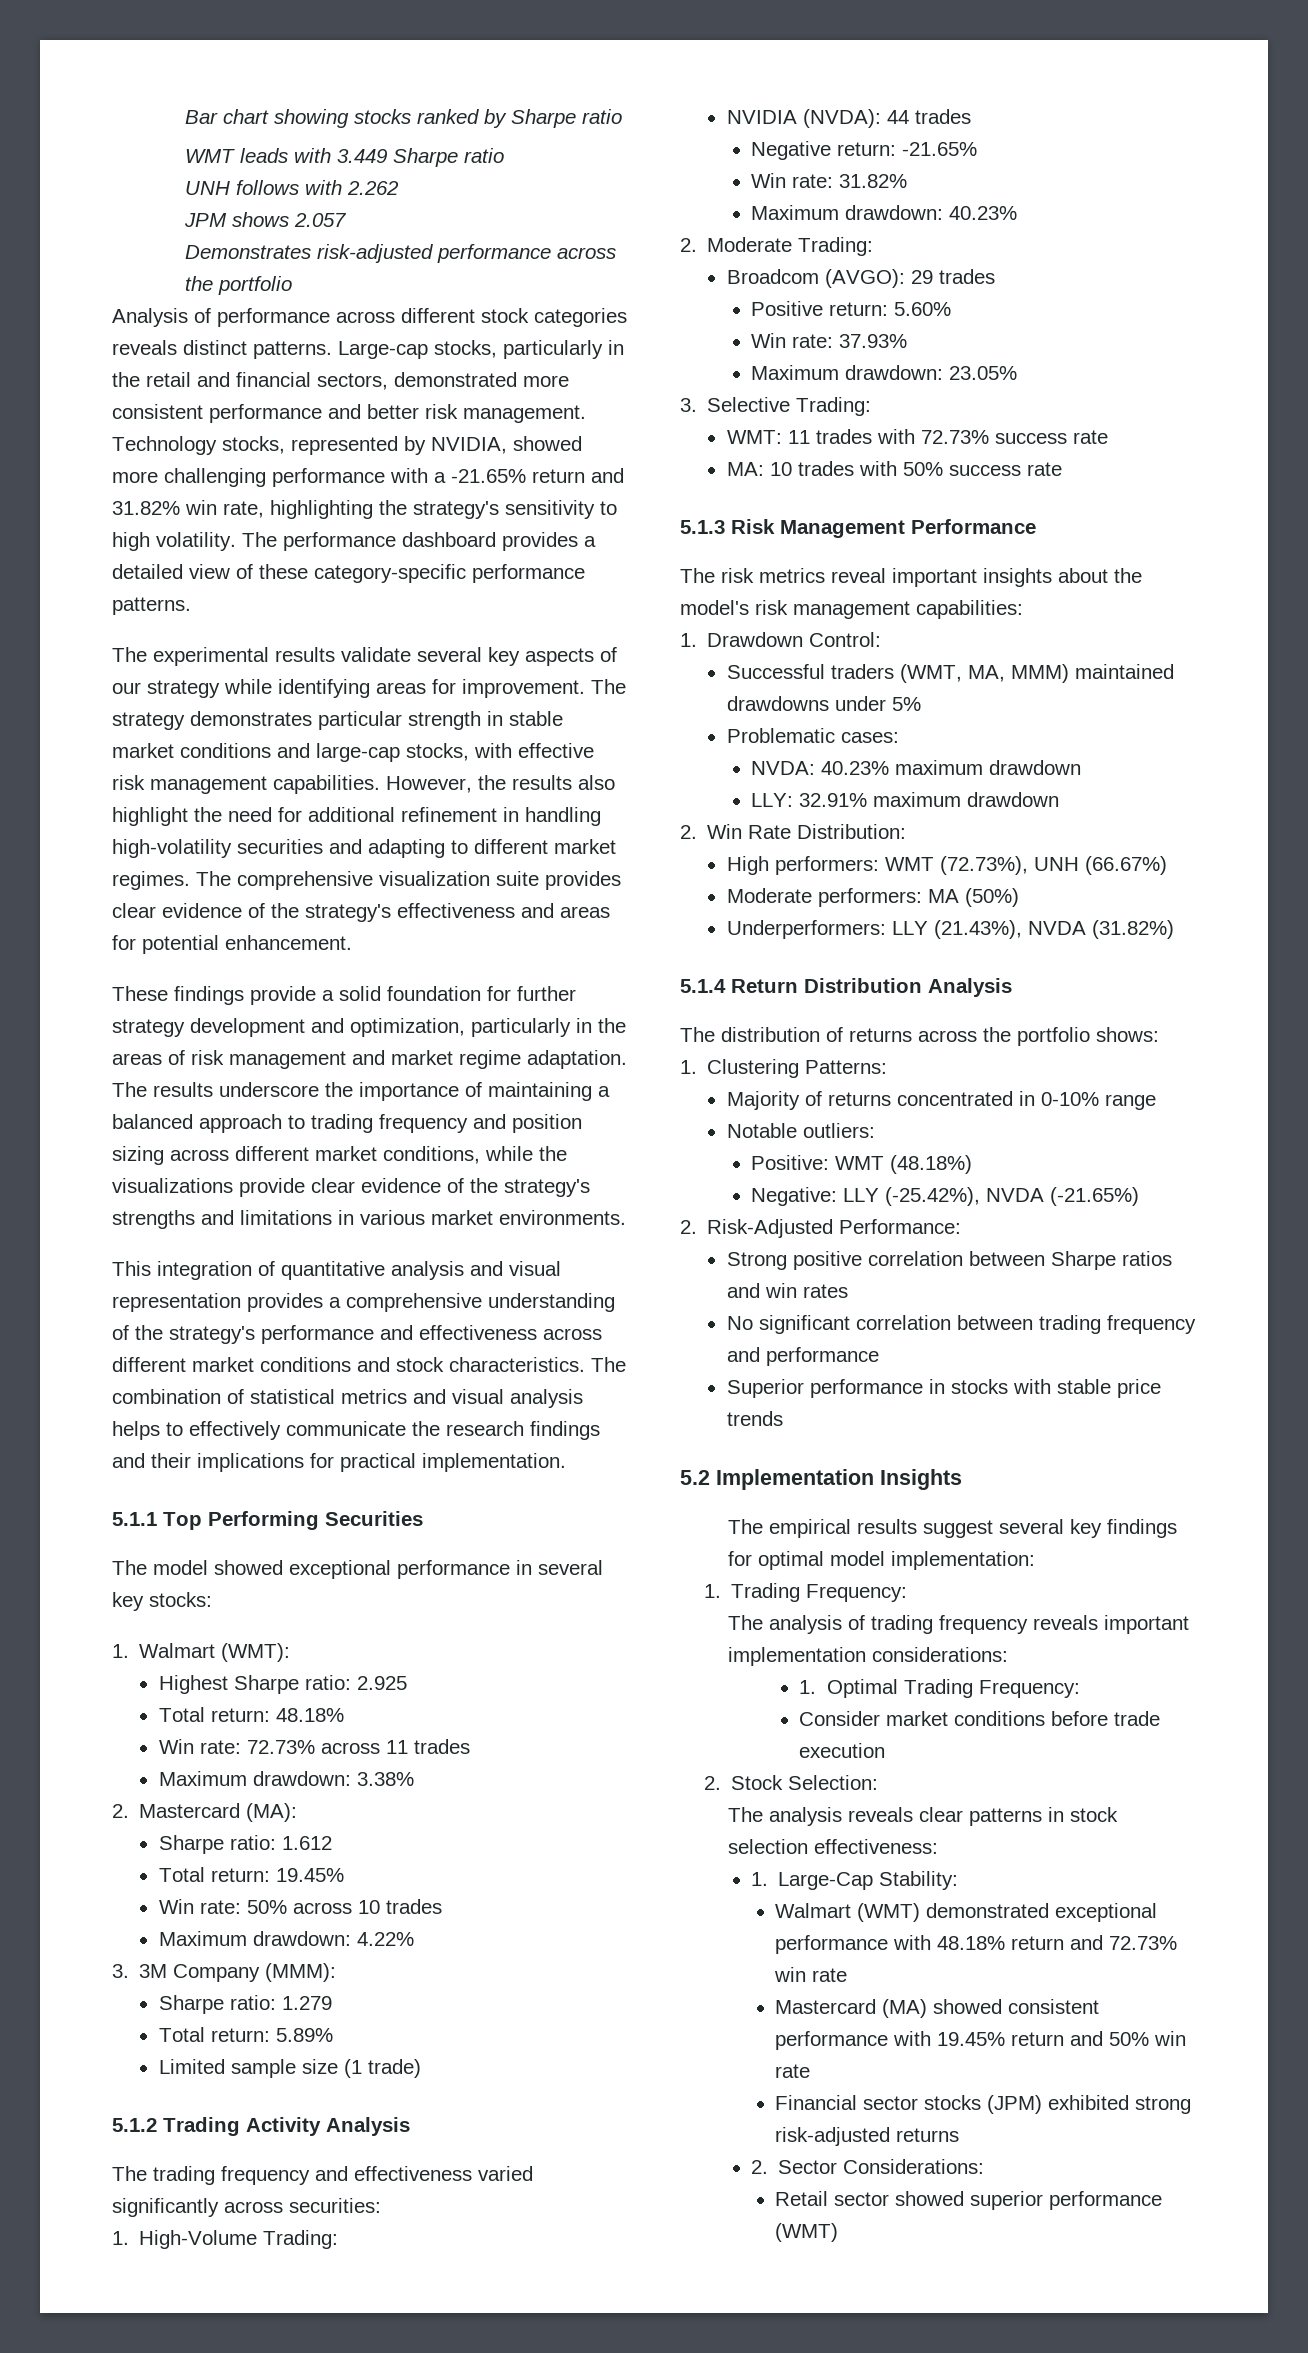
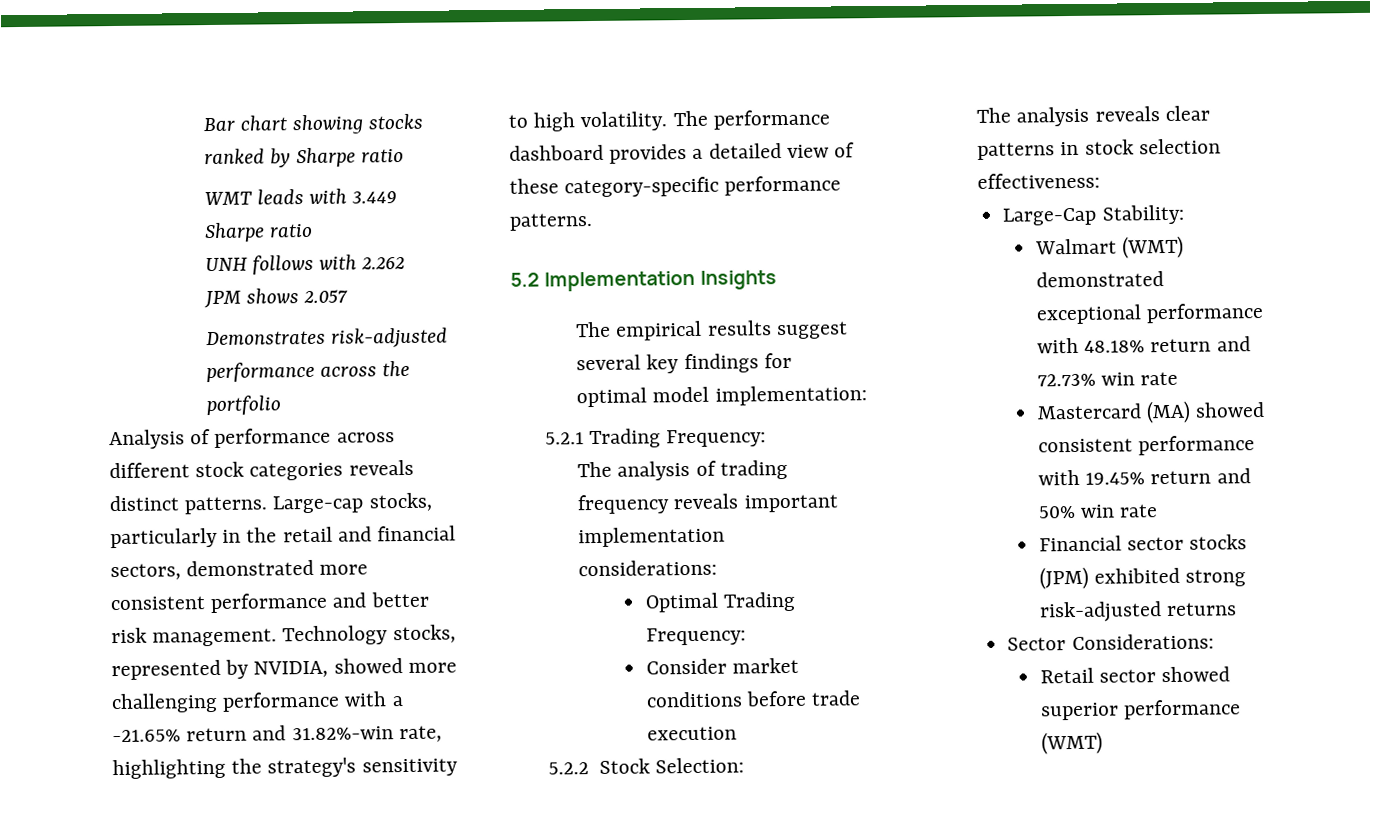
- Technology stocks, represented by NVIDIA, showed more challenging performance with a -21.65% return and 31.82% win rate, highlighting the strategy's sensitivity to high volatility.
+ Technology stocks, represented by NVIDIA, showed more challenging performance with a -21.65% return and 31.82%-win rate, highlighting the strategy's sensitivity to high volatility.
- The experimental results validate several key aspects of our strategy while identifying areas for improvement. The strategy demonstrates particular strength in stable market conditions and large-cap stocks, with effective risk management capabilities. However, the results also highlight the need for additional refinement in handling high-volatility securities and adapting to different market regimes. The comprehensive visualization suite provides clear evidence of the strategy's effectiveness and areas for potential enhancement.
- These findings provide a solid foundation for further strategy development and optimization, particularly in the areas of risk management and market regime adaptation. The results underscore the importance of maintaining a balanced approach to trading frequency and position sizing across different market conditions, while the visualizations provide clear evidence of the strategy's strengths and limitations in various market environments.
- This integration of quantitative analysis and visual representation provides a comprehensive understanding of the strategy's performance and effectiveness across different market conditions and stock characteristics. The combination of statistical metrics and visual analysis helps to effectively communicate the research findings and their implications for practical implementation.
- 5.1.1 Top Performing Securities
- The model showed exceptional performance in several key stocks:
- 1. Walmart (WMT):
- Highest Sharpe ratio: 2.925
- Total return: 48.18%
- Win rate: 72.73% across 11 trades
- Maximum drawdown: 3.38%
- 2. Mastercard (MA):
- Sharpe ratio: 1.612
- Total return: 19.45%
- Win rate: 50% across 10 trades
- Maximum drawdown: 4.22%
- 3. 3M Company (MMM):
- Sharpe ratio: 1.279
- Total return: 5.89%
- Limited sample size (1 trade)
- 5.1.2 Trading Activity Analysis
- The trading frequency and effectiveness varied significantly across securities:
- 1. High-Volume Trading:
- NVIDIA (NVDA): 44 trades
- Negative return: -21.65%
- Win rate: 31.82%
- Maximum drawdown: 40.23%
- 2. Moderate Trading:
- Broadcom (AVGO): 29 trades
- Positive return: 5.60%
- Win rate: 37.93%
- Maximum drawdown: 23.05%
- 3. Selective Trading:
- WMT: 11 trades with 72.73% success rate
- MA: 10 trades with 50% success rate
- 5.1.3 Risk Management Performance
- The risk metrics reveal important insights about the model's risk management capabilities:
- 1. Drawdown Control:
- Successful traders (WMT, MA, MMM) maintained drawdowns under 5%
- Problematic cases:
- NVDA: 40.23% maximum drawdown
- LLY: 32.91% maximum drawdown
- 2. Win Rate Distribution:
- High performers: WMT (72.73%), UNH (66.67%)
- Moderate performers: MA (50%)
- Underperformers: LLY (21.43%), NVDA (31.82%)
- 5.1.4 Return Distribution Analysis
- The distribution of returns across the portfolio shows:
- 1. Clustering Patterns:
- Majority of returns concentrated in 0-10% range
- Notable outliers:
- Positive: WMT (48.18%)
- Negative: LLY (-25.42%), NVDA (-21.65%)
- 2. Risk-Adjusted Performance:
- Strong positive correlation between Sharpe ratios and win rates
- No significant correlation between trading frequency and performance
- Superior performance in stocks with stable price trends
- 1. Trading Frequency:
+ 5.2.1 Trading Frequency:
- 1. Optimal Trading Frequency:
+ Optimal Trading Frequency:
- 2. Stock Selection:
+ 5.2.2 Stock Selection:
- 1. Large-Cap Stability:
+ Large-Cap Stability:
- 2. Sector Considerations:
+ Sector Considerations:

